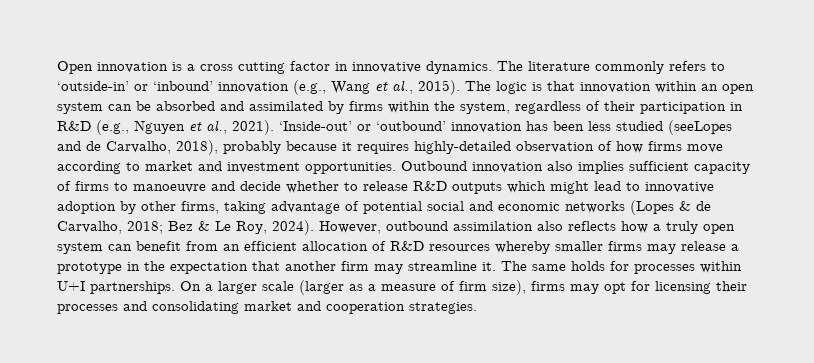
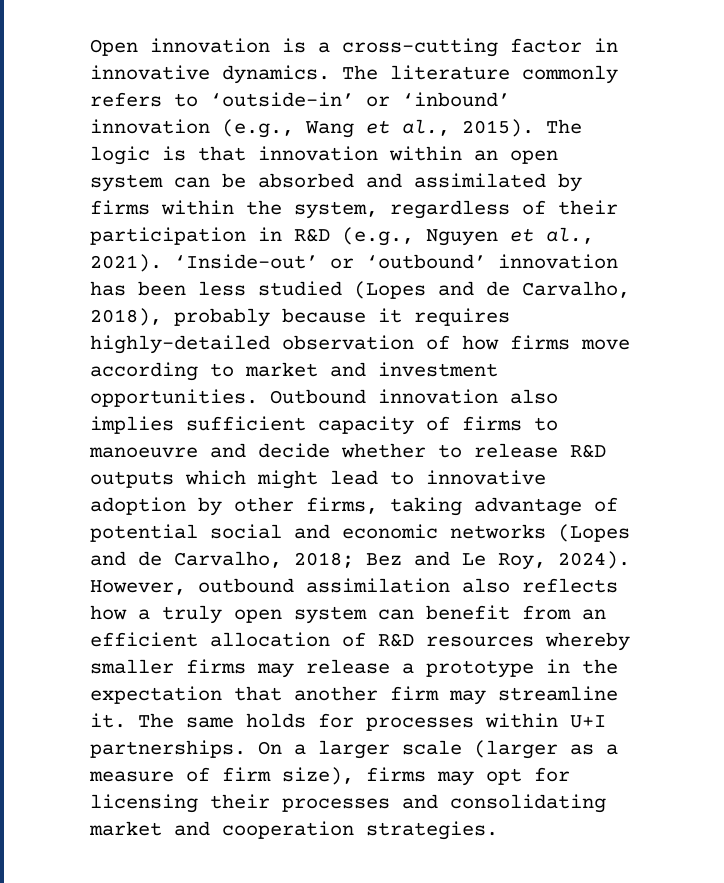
- Open innovation is a cross cutting factor in innovative dynamics.
+ Open innovation is a cross-cutting factor in innovative dynamics.
- ‘Inside-out’ or ‘outbound’ innovation has been less studied (seeLopes and de Carvalho, 2018), probably because it requires highly-detailed observation of how firms move according to market and investment opportunities.
+ ‘Inside-out’ or ‘outbound’ innovation has been less studied (Lopes and de Carvalho, 2018), probably because it requires highly-detailed observation of how firms move according to market and investment opportunities.
- Outbound innovation also implies sufficient capacity of firms to manoeuvre and decide whether to release R&D outputs which might lead to innovative adoption by other firms, taking advantage of potential social and economic networks (Lopes & de Carvalho, 2018; Bez & Le Roy, 2024).
+ Outbound innovation also implies sufficient capacity of firms to manoeuvre and decide whether to release R&D outputs which might lead to innovative adoption by other firms, taking advantage of potential social and economic networks (Lopes and de Carvalho, 2018; Bez and Le Roy, 2024).

